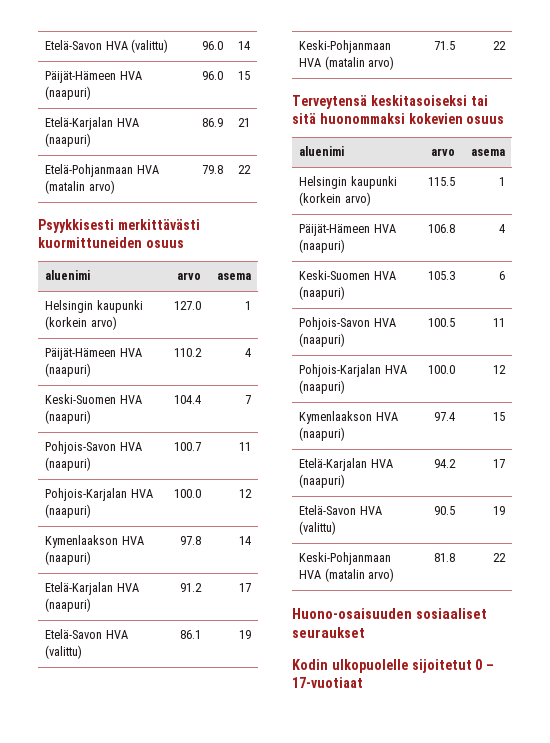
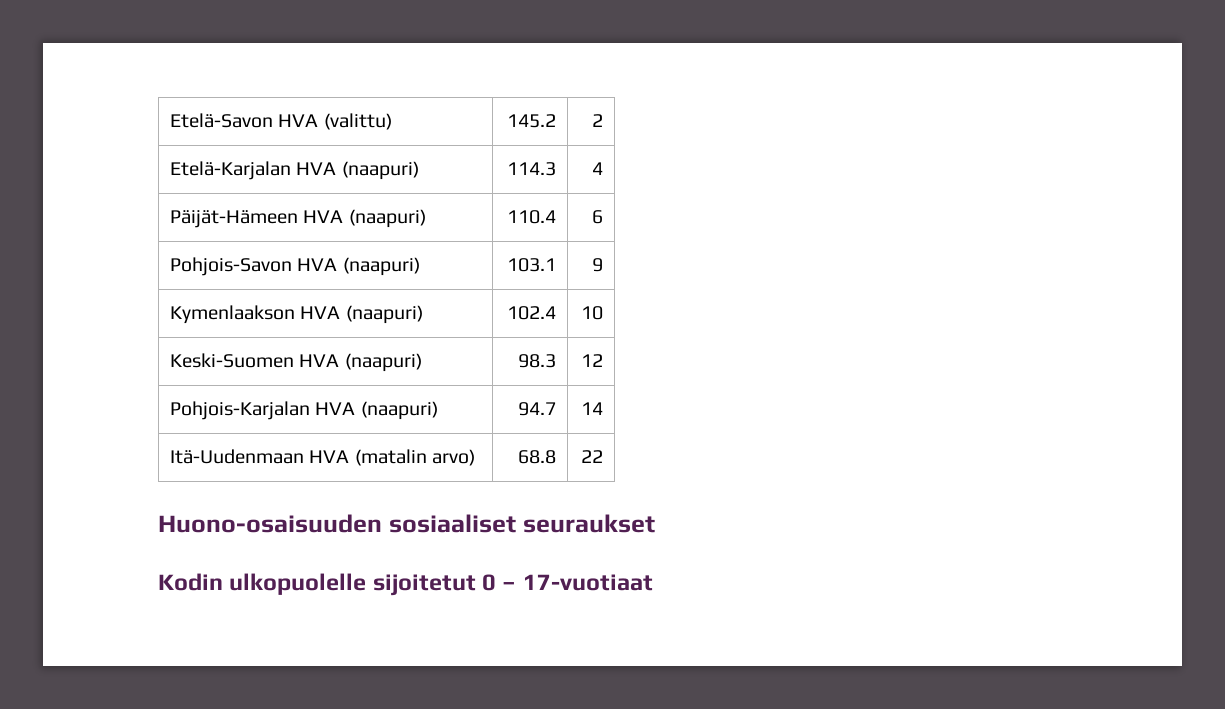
- Etelä-Savon HVA (valittu) | 96.0 | 14
- Päijät-Hämeen HVA (naapuri) | 96.0 | 15
- Etelä-Karjalan HVA (naapuri) | 86.9 | 21
- Etelä-Pohjanmaan HVA (matalin arvo) | 79.8 | 22
- Psyykkisesti merkittävästi kuormittuneiden osuus
- aluenimi | arvo | asema
- Helsingin kaupunki (korkein arvo) | 127.0 | 1
- Päijät-Hämeen HVA (naapuri) | 110.2 | 4
- Keski-Suomen HVA (naapuri) | 104.4 | 7
- Pohjois-Savon HVA (naapuri) | 100.7 | 11
- Pohjois-Karjalan HVA (naapuri) | 100.0 | 12
- Kymenlaakson HVA (naapuri) | 97.8 | 14
- Etelä-Karjalan HVA (naapuri) | 91.2 | 17
- Etelä-Savon HVA (valittu) | 86.1 | 19
- Keski-Pohjanmaan HVA (matalin arvo) | 71.5 | 22
- Terveytensä keskitasoiseksi tai sitä huonommaksi kokevien osuus
- aluenimi | arvo | asema
- Helsingin kaupunki (korkein arvo) | 115.5 | 1
- Päijät-Hämeen HVA (naapuri) | 106.8 | 4
- Keski-Suomen HVA (naapuri) | 105.3 | 6
- Pohjois-Savon HVA (naapuri) | 100.5 | 11
- Pohjois-Karjalan HVA (naapuri) | 100.0 | 12
- Kymenlaakson HVA (naapuri) | 97.4 | 15
- Etelä-Karjalan HVA (naapuri) | 94.2 | 17
- Etelä-Savon HVA (valittu) | 90.5 | 19
- Keski-Pohjanmaan HVA (matalin arvo) | 81.8 | 22
+ Etelä-Savon HVA (valittu) | 145.2 | 2
+ Etelä-Karjalan HVA (naapuri) | 114.3 | 4
+ Päijät-Hämeen HVA (naapuri) | 110.4 | 6
+ Pohjois-Savon HVA (naapuri) | 103.1 | 9
+ Kymenlaakson HVA (naapuri) | 102.4 | 10
+ Keski-Suomen HVA (naapuri) | 98.3 | 12
+ Pohjois-Karjalan HVA (naapuri) | 94.7 | 14
+ Itä-Uudenmaan HVA (matalin arvo) | 68.8 | 22

